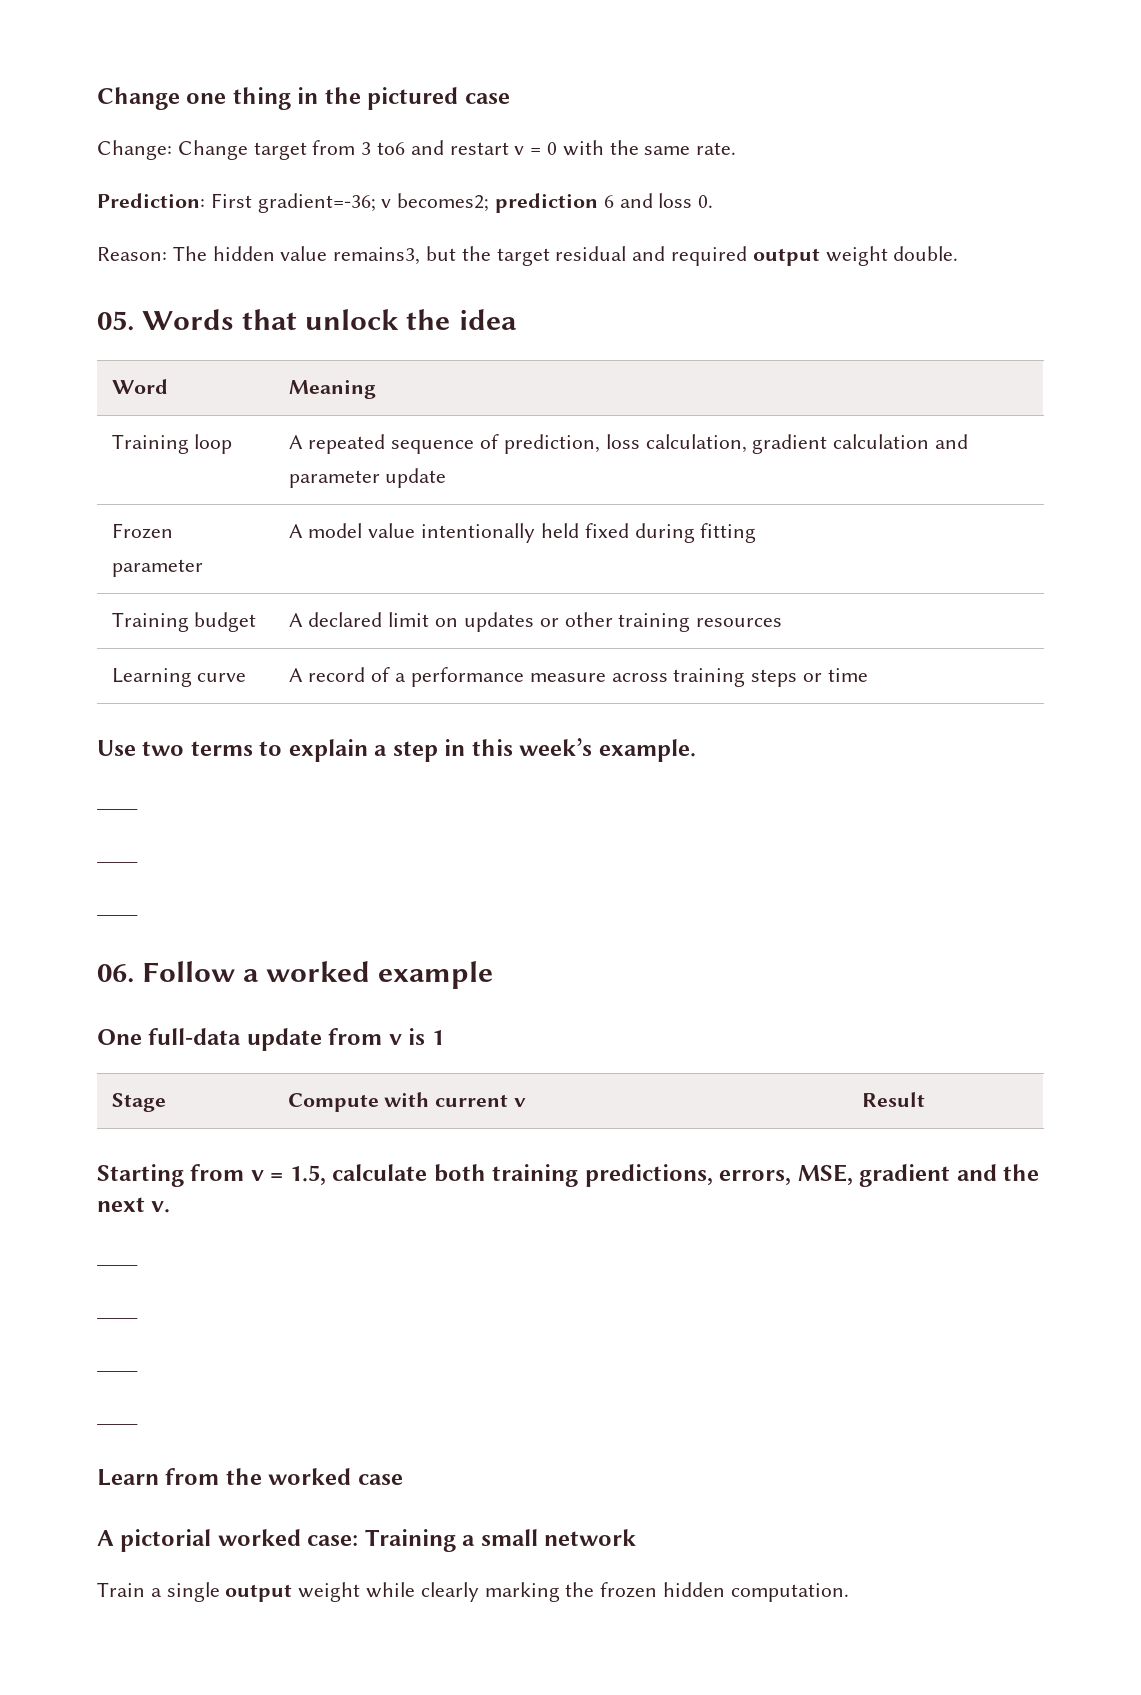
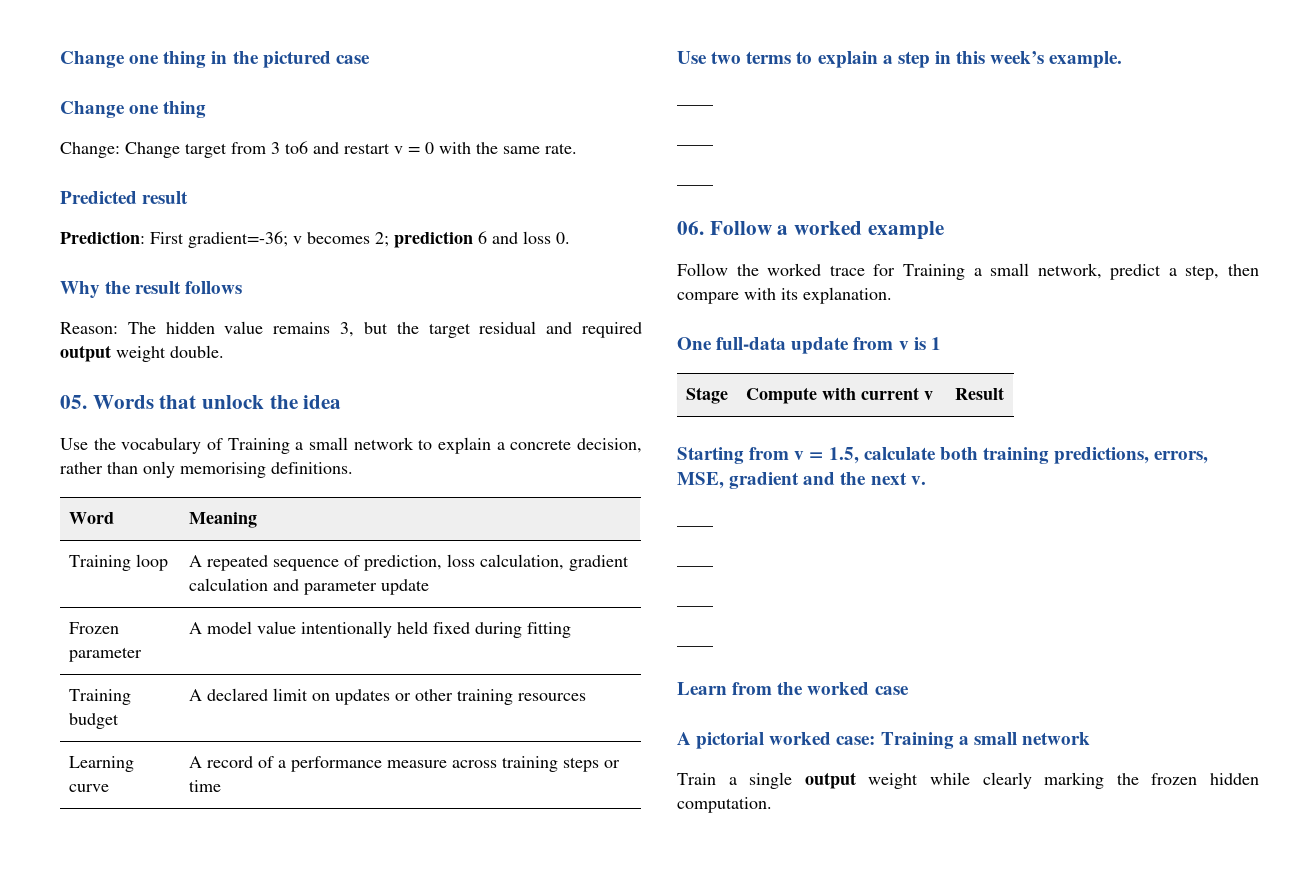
  Change one thing in the pictured case
+ Change one thing
+ Predicted result
- Prediction: First gradient=-36; v becomes2; prediction 6 and loss 0.
+ Prediction: First gradient=-36; v becomes 2; prediction 6 and loss 0.
+ Why the result follows
- Reason: The hidden value remains3, but the target residual and required output weight double.
+ Reason: The hidden value remains 3, but the target residual and required output weight double.
+ Use the vocabulary of Training a small network to explain a concrete decision, rather than only memorising definitions.
+ Follow the worked trace for Training a small network, predict a step, then compare with its explanation.

